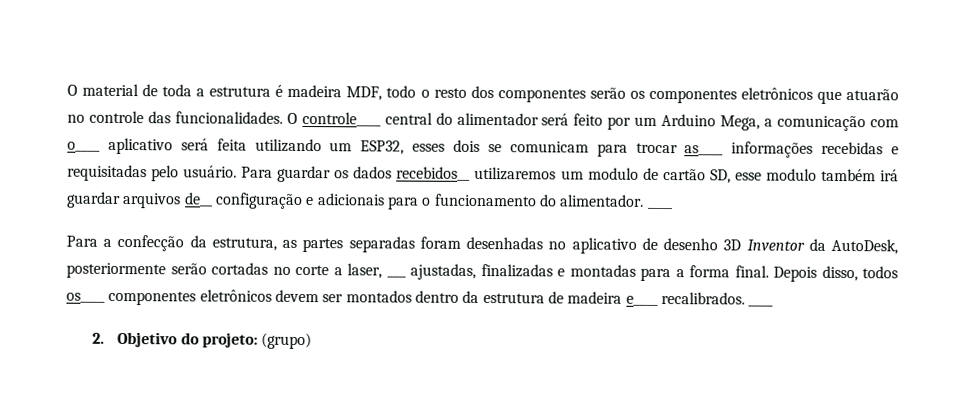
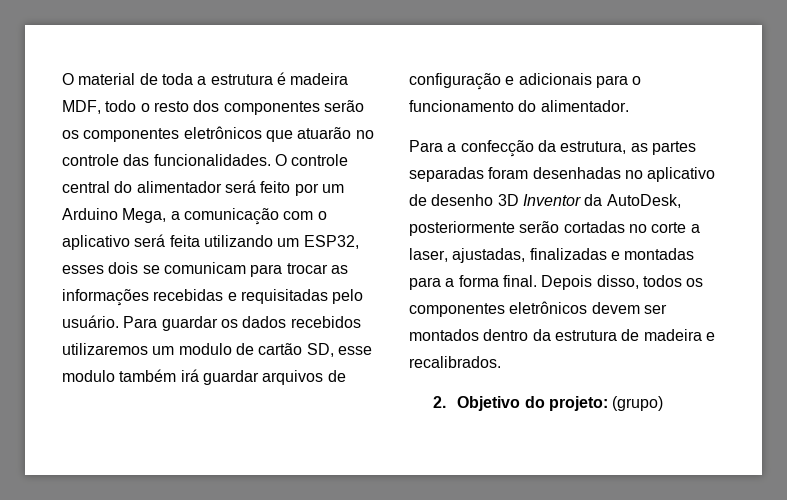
- O controle____ central do alimentador será feito por um Arduino Mega, a comunicação com o____ aplicativo será feita utilizando um ESP32, esses dois se comunicam para trocar as____ informações recebidas e requisitadas pelo usuário.
+ O controle central do alimentador será feito por um Arduino Mega, a comunicação com o aplicativo será feita utilizando um ESP32, esses dois se comunicam para trocar as informações recebidas e requisitadas pelo usuário.
- Para guardar os dados recebidos__ utilizaremos um modulo de cartão SD, esse modulo também irá guardar arquivos de__ configuração e adicionais para o funcionamento do alimentador. ____
+ Para guardar os dados recebidos utilizaremos um modulo de cartão SD, esse modulo também irá guardar arquivos de configuração e adicionais para o funcionamento do alimentador.
- Para a confecção da estrutura, as partes separadas foram desenhadas no aplicativo de desenho 3D Inventor da AutoDesk, posteriormente serão cortadas no corte a laser, ___ ajustadas, finalizadas e montadas para a forma final.
+ Para a confecção da estrutura, as partes separadas foram desenhadas no aplicativo de desenho 3D Inventor da AutoDesk, posteriormente serão cortadas no corte a laser, ajustadas, finalizadas e montadas para a forma final.
- Depois disso, todos os____ componentes eletrônicos devem ser montados dentro da estrutura de madeira e____ recalibrados. ____
+ Depois disso, todos os componentes eletrônicos devem ser montados dentro da estrutura de madeira e recalibrados.

